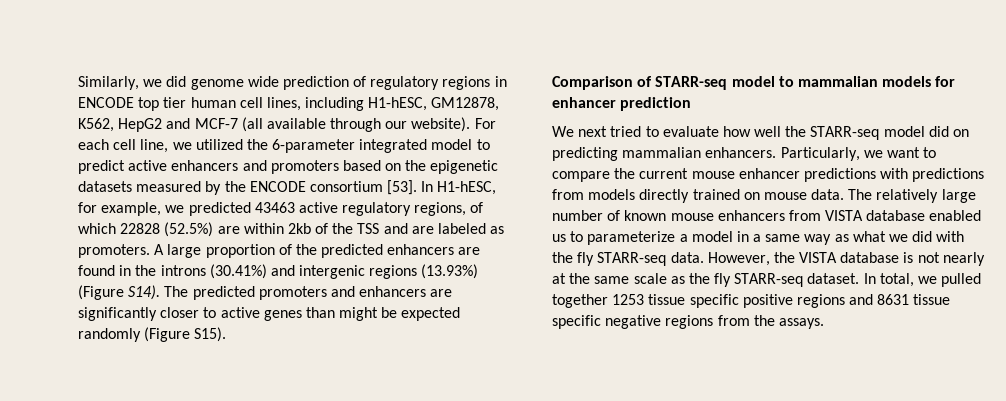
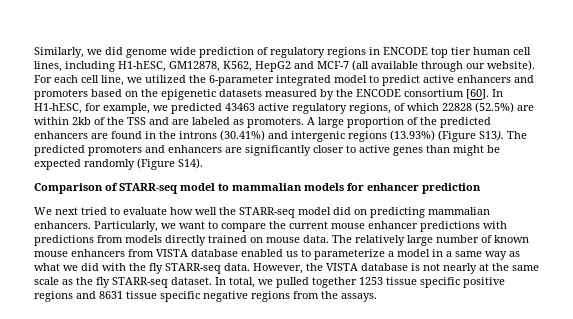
- For each cell line, we utilized the 6-parameter integrated model to predict active enhancers and promoters based on the epigenetic datasets measured by the ENCODE consortium [53].
+ For each cell line, we utilized the 6-parameter integrated model to predict active enhancers and promoters based on the epigenetic datasets measured by the ENCODE consortium [60].
- A large proportion of the predicted enhancers are found in the introns (30.41%) and intergenic regions (13.93%) (Figure S14).
+ A large proportion of the predicted enhancers are found in the introns (30.41%) and intergenic regions (13.93%) (Figure S13).
- The predicted promoters and enhancers are significantly closer to active genes than might be expected randomly (Figure S15).
+ The predicted promoters and enhancers are significantly closer to active genes than might be expected randomly (Figure S14).

